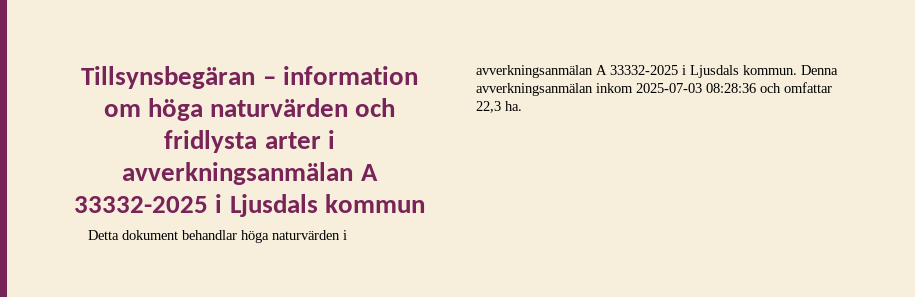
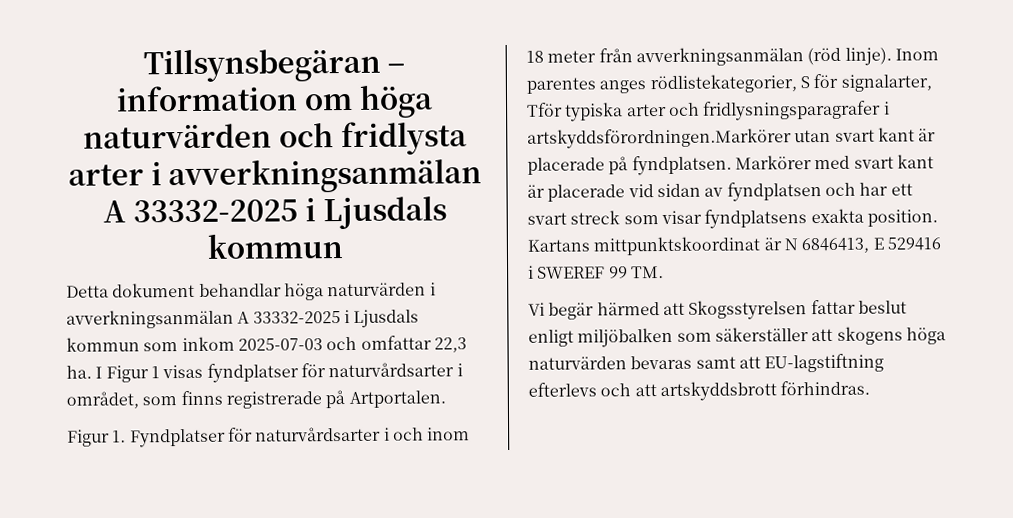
- Detta dokument behandlar höga naturvärden i avverkningsanmälan A 33332-2025 i Ljusdals kommun. Denna avverkningsanmälan inkom 2025-07-03 08:28:36 och omfattar 22,3 ha.
+ Detta dokument behandlar höga naturvärden i avverkningsanmälan A 33332-2025 i Ljusdals kommun som inkom 2025-07-03 och omfattar 22,3 ha.
+ I Figur 1 visas fyndplatser för naturvårdsarter i området, som finns registrerade på Artportalen.
+ Figur 1. Fyndplatser för naturvårdsarter i och inom 18 meter från avverkningsanmälan (röd linje). Inom parentes anges rödlistekategorier, S för signalarter, Tför typiska arter och fridlysningsparagrafer i artskyddsförordningen.Markörer utan svart kant är placerade på fyndplatsen. Markörer med svart kant är placerade vid sidan av fyndplatsen och har ett svart streck som visar fyndplatsens exakta position. Kartans mittpunktskoordinat är N 6846413, E 529416 i SWEREF 99 TM.
+ Vi begär härmed att Skogsstyrelsen fattar beslut enligt miljöbalken som säkerställer att skogens höga naturvärden bevaras samt att EU-lagstiftning efterlevs och att artskyddsbrott förhindras.

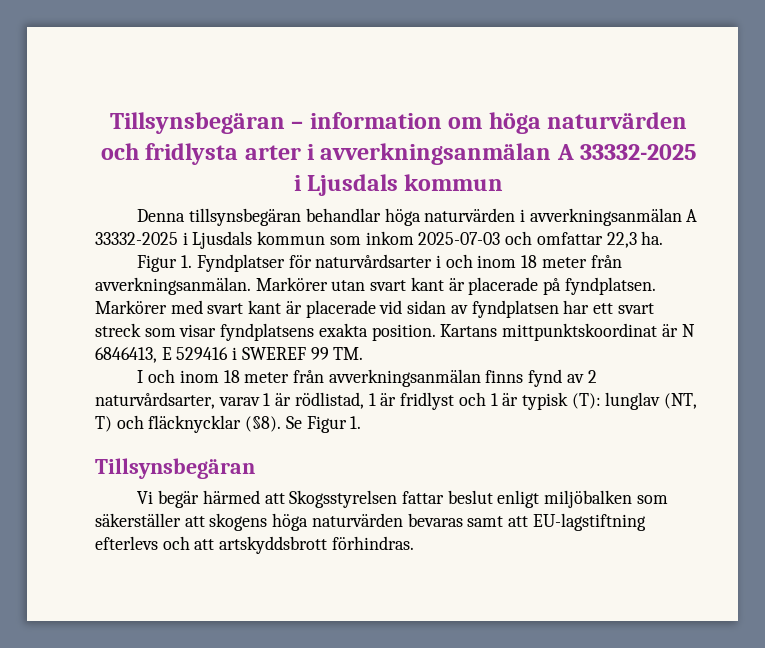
- Detta dokument behandlar höga naturvärden i avverkningsanmälan A 33332-2025 i Ljusdals kommun som inkom 2025-07-03 och omfattar 22,3 ha. I Figur 1 visas fyndplatser för naturvårdsarter i området, som finns registrerade på Artportalen.
+ Denna tillsynsbegäran behandlar höga naturvärden i avverkningsanmälan A 33332-2025 i Ljusdals kommun som inkom 2025-07-03 och omfattar 22,3 ha.
- Figur 1. Fyndplatser för naturvårdsarter i och inom 18 meter från avverkningsanmälan (röd linje). Inom parentes anges rödlistekategorier, S för signalarter, Tför typiska arter och fridlysningsparagrafer i artskyddsförordningen.Markörer utan svart kant är placerade på fyndplatsen.
+ Figur 1. Fyndplatser för naturvårdsarter i och inom 18 meter från avverkningsanmälan. Markörer utan svart kant är placerade på fyndplatsen.
- Markörer med svart kant är placerade vid sidan av fyndplatsen och har ett svart streck som visar fyndplatsens exakta position.
+ Markörer med svart kant är placerade vid sidan av fyndplatsen har ett svart streck som visar fyndplatsens exakta position.
+ I och inom 18 meter från avverkningsanmälan finns fynd av 2 naturvårdsarter, varav 1 är rödlistad, 1 är fridlyst och 1 är typisk (T): lunglav (NT, T) och fläcknycklar (§8). Se Figur 1.
+ Tillsynsbegäran

